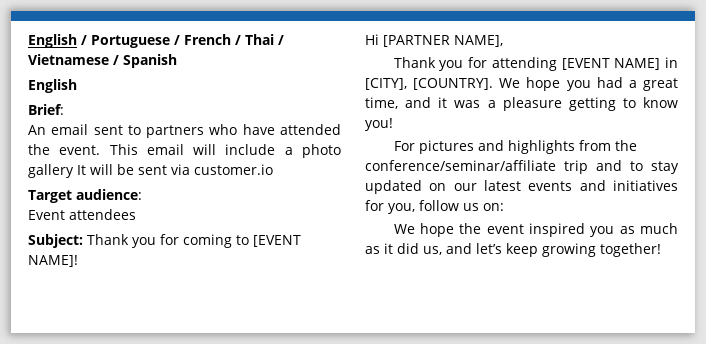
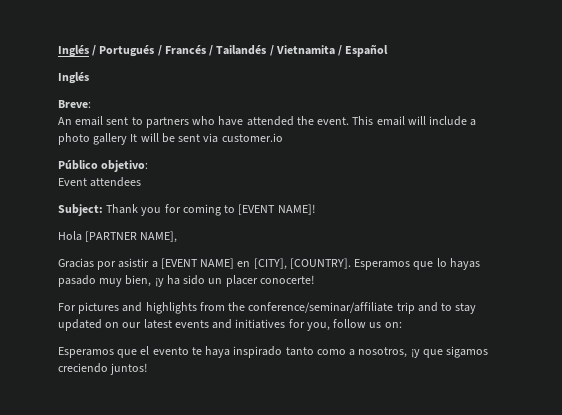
- English / Portuguese / French / Thai / Vietnamese / Spanish
- English
- Brief:
+ Inglés / Portugués / Francés / Tailandés / Vietnamita / Español
+ Inglés
+ Breve:
- Target audience:
+ Público objetivo:
- Hi [PARTNER NAME],
+ Hola [PARTNER NAME],
- Thank you for attending [EVENT NAME] in [CITY], [COUNTRY].
+ Gracias por asistir a [EVENT NAME] en [CITY], [COUNTRY].
- We hope you had a great time, and it was a pleasure getting to know you!
+ Esperamos que lo hayas pasado muy bien, ¡y ha sido un placer conocerte!
- We hope the event inspired you as much as it did us, and let’s keep growing together!
+ Esperamos que el evento te haya inspirado tanto como a nosotros, ¡y que sigamos creciendo juntos!

